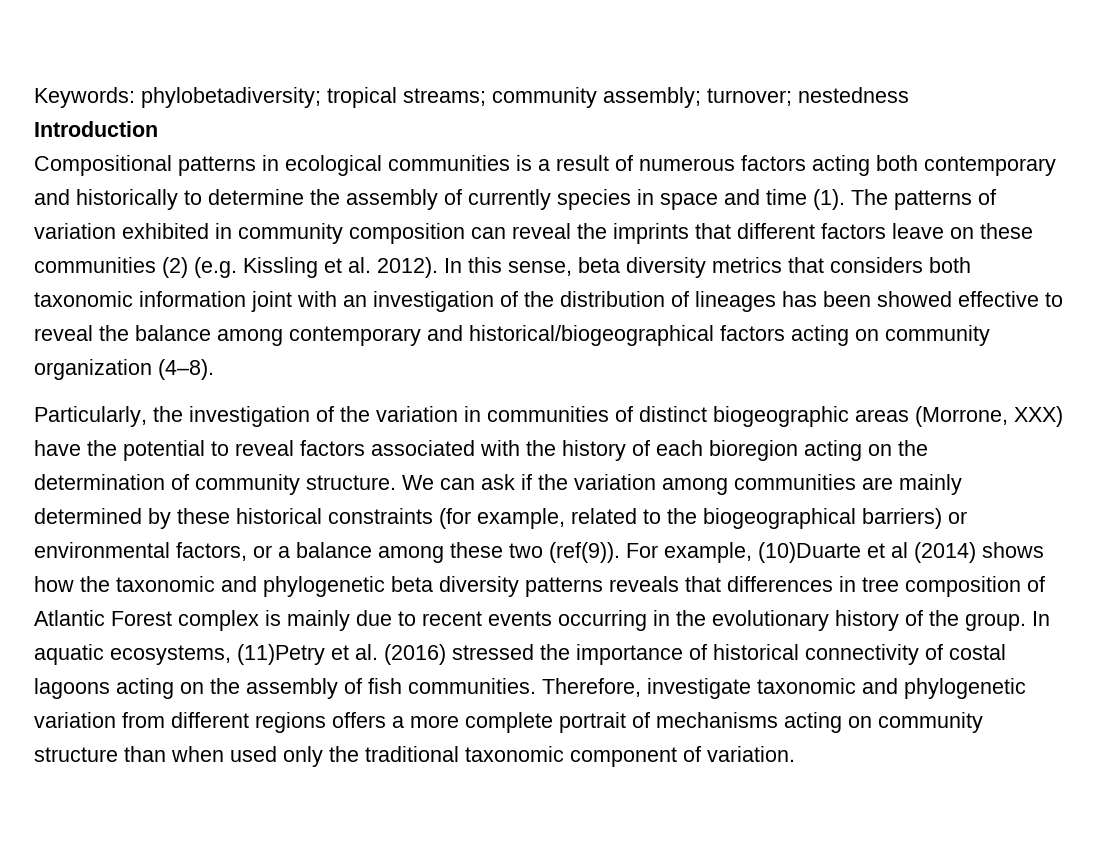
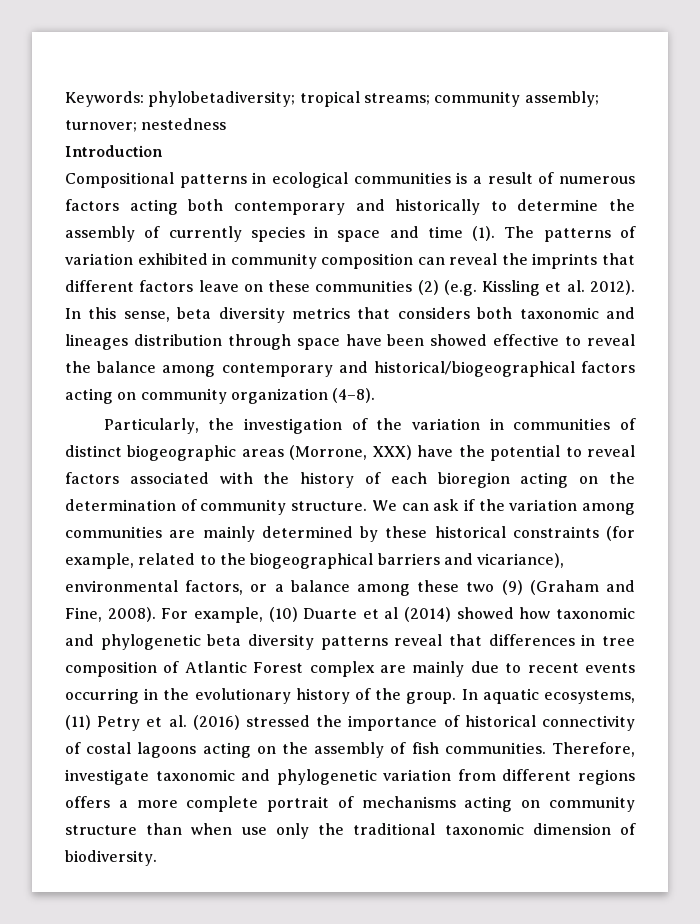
- In this sense, beta diversity metrics that considers both taxonomic information joint with an investigation of the distribution of lineages has been showed effective to reveal the balance among contemporary and historical/biogeographical factors acting on community organization (4–8).
+ In this sense, beta diversity metrics that considers both taxonomic and lineages distribution through space have been showed effective to reveal the balance among contemporary and historical/biogeographical factors acting on community organization (4–8).
- We can ask if the variation among communities are mainly determined by these historical constraints (for example, related to the biogeographical barriers) or environmental factors, or a balance among these two (ref(9)). For example, (10)Duarte et al (2014) shows how the taxonomic and phylogenetic beta diversity patterns reveals that differences in tree composition of Atlantic Forest complex is mainly due to recent events occurring in the evolutionary history of the group.
+ We can ask if the variation among communities are mainly determined by these historical constraints (for example, related to the biogeographical barriers and vicariance), environmental factors, or a balance among these two (9) (Graham and Fine, 2008). For example, (10) Duarte et al (2014) showed how taxonomic and phylogenetic beta diversity patterns reveal that differences in tree composition of Atlantic Forest complex are mainly due to recent events occurring in the evolutionary history of the group.
- In aquatic ecosystems, (11)Petry et al. (2016) stressed the importance of historical connectivity of costal lagoons acting on the assembly of fish communities.
+ In aquatic ecosystems, (11) Petry et al. (2016) stressed the importance of historical connectivity of costal lagoons acting on the assembly of fish communities.
- Therefore, investigate taxonomic and phylogenetic variation from different regions offers a more complete portrait of mechanisms acting on community structure than when used only the traditional taxonomic component of variation.
+ Therefore, investigate taxonomic and phylogenetic variation from different regions offers a more complete portrait of mechanisms acting on community structure than when use only the traditional taxonomic dimension of biodiversity.

